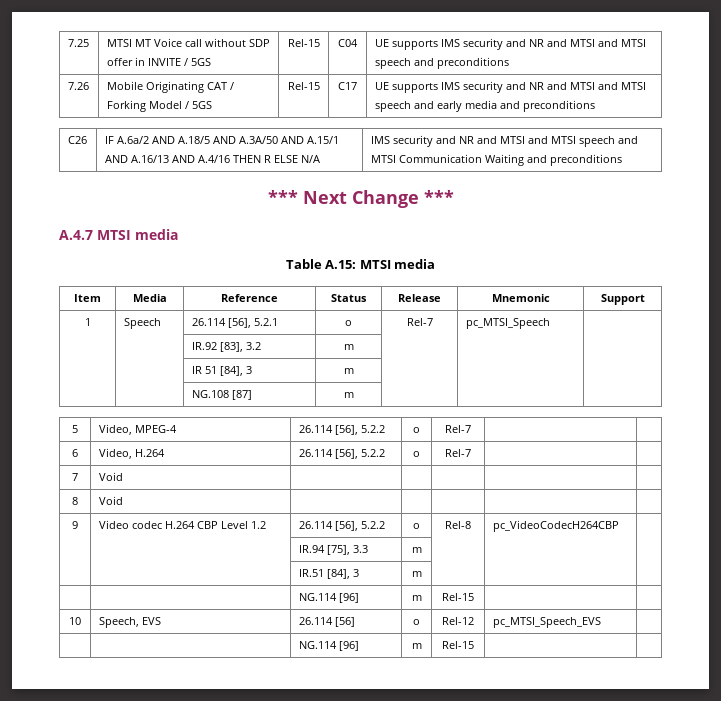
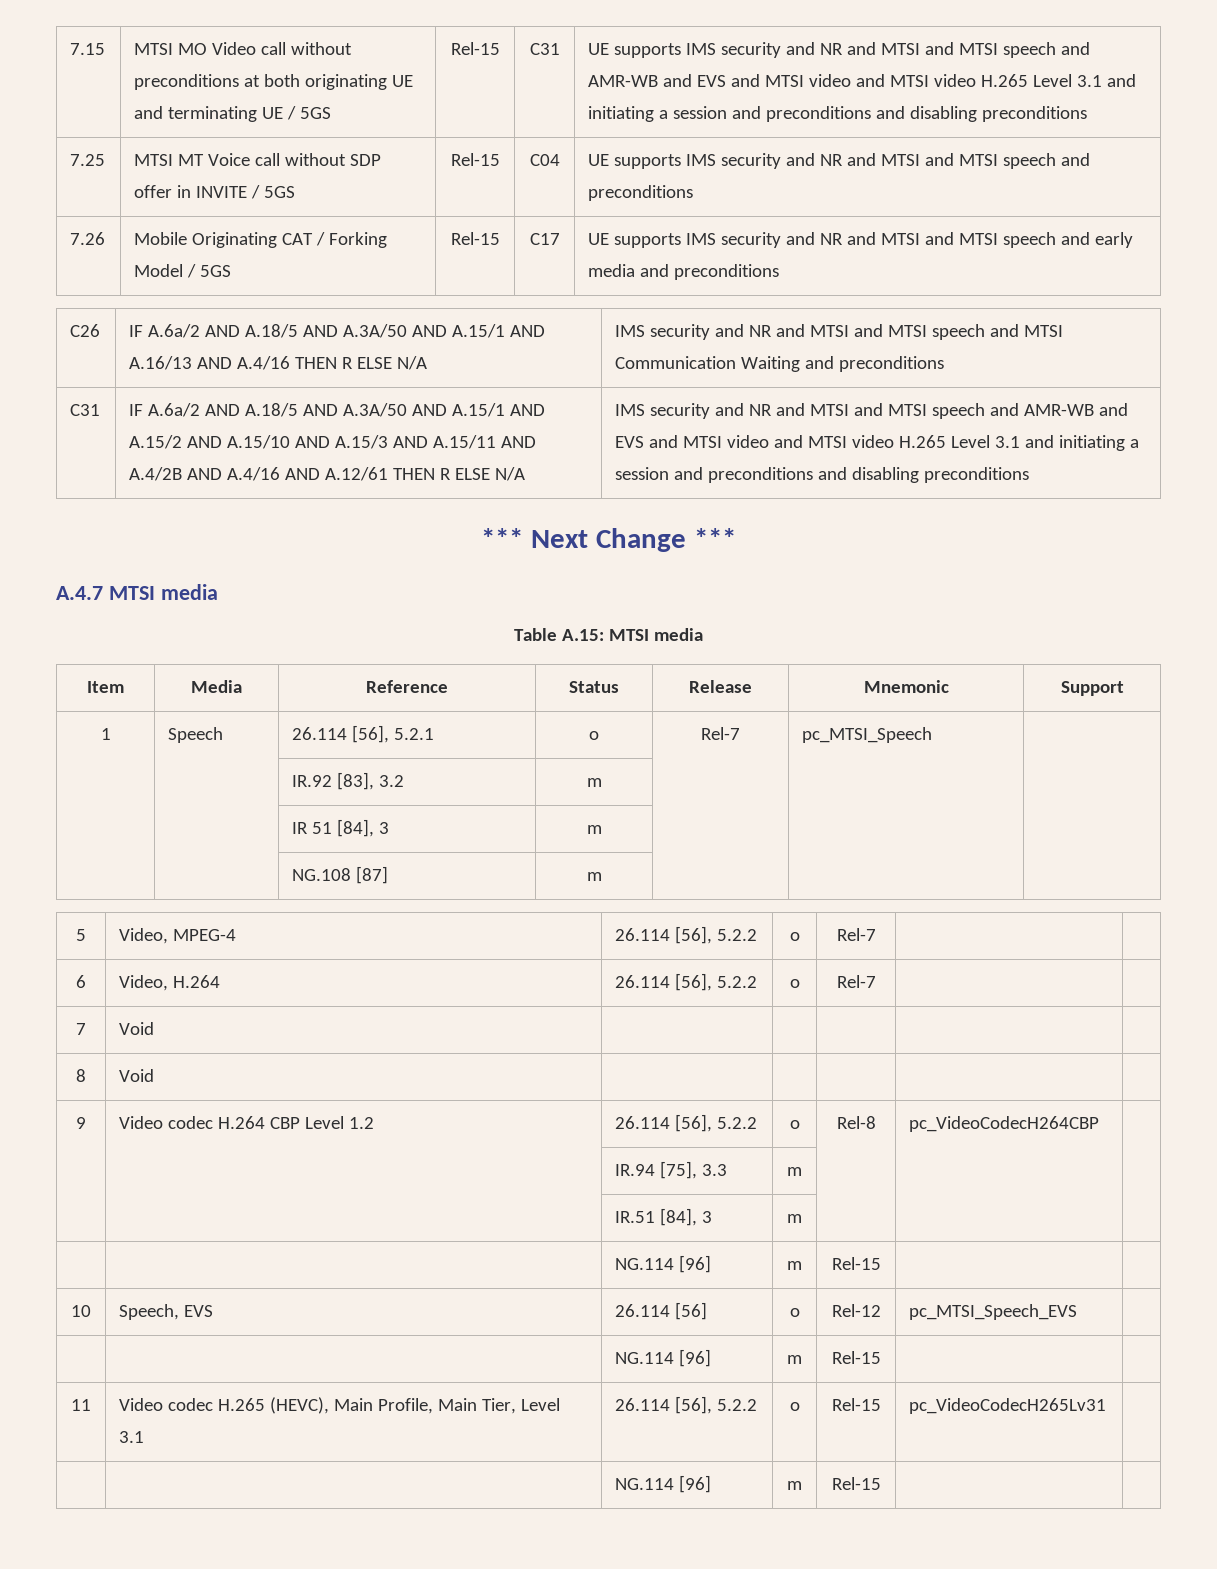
+ 7.15 | MTSI MO Video call without preconditions at both originating UE and terminating UE / 5GS | Rel-15 | C31 | UE supports IMS security and NR and MTSI and MTSI speech and AMR-WB and EVS and MTSI video and MTSI video H.265 Level 3.1 and initiating a session and preconditions and disabling preconditions
+ C31 | IF A.6a/2 AND A.18/5 AND A.3A/50 AND A.15/1 AND A.15/2 AND A.15/10 AND A.15/3 AND A.15/11 AND A.4/2B AND A.4/16 AND A.12/61 THEN R ELSE N/A | IMS security and NR and MTSI and MTSI speech and AMR-WB and EVS and MTSI video and MTSI video H.265 Level 3.1 and initiating a session and preconditions and disabling preconditions
+ 11 | Video codec H.265 (HEVC), Main Profile, Main Tier, Level 3.1 | 26.114 [56], 5.2.2 | o | Rel-15 | pc_VideoCodecH265Lv31 |
+ | | NG.114 [96] | m | Rel-15 | |

